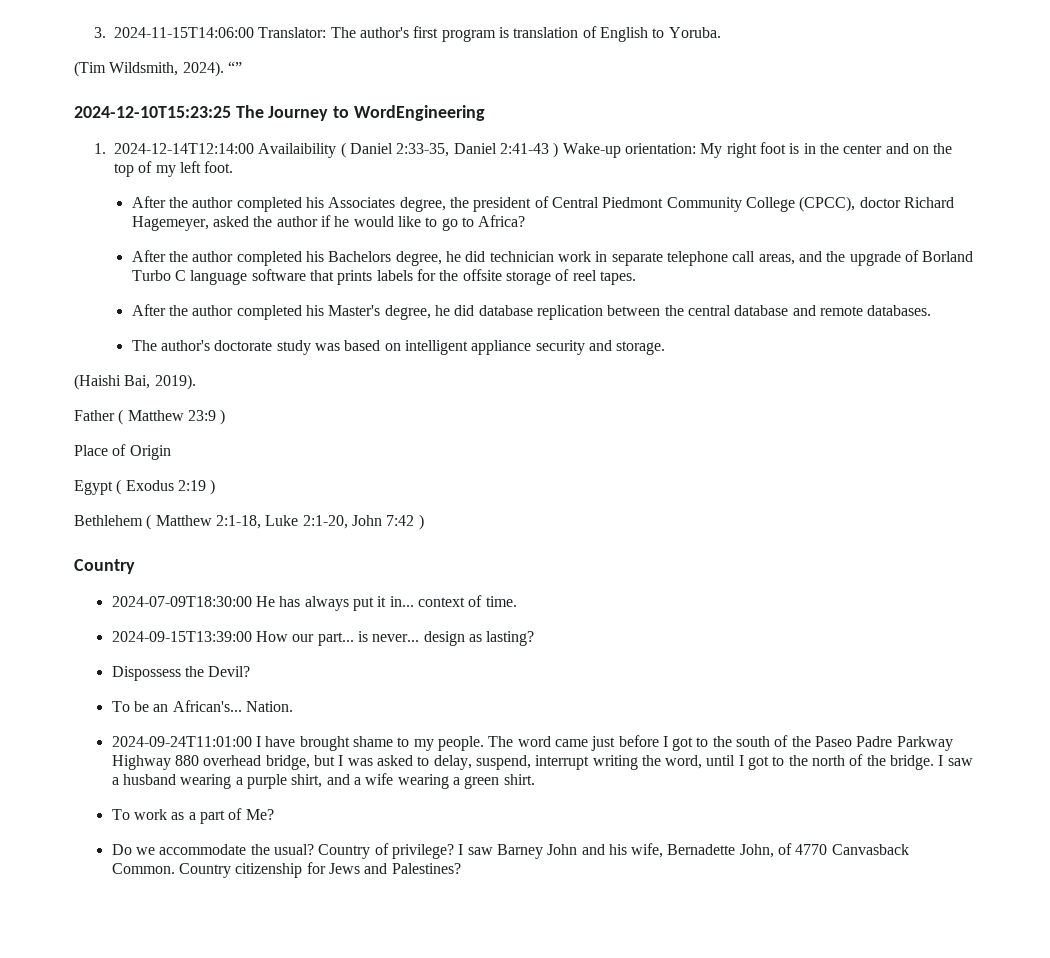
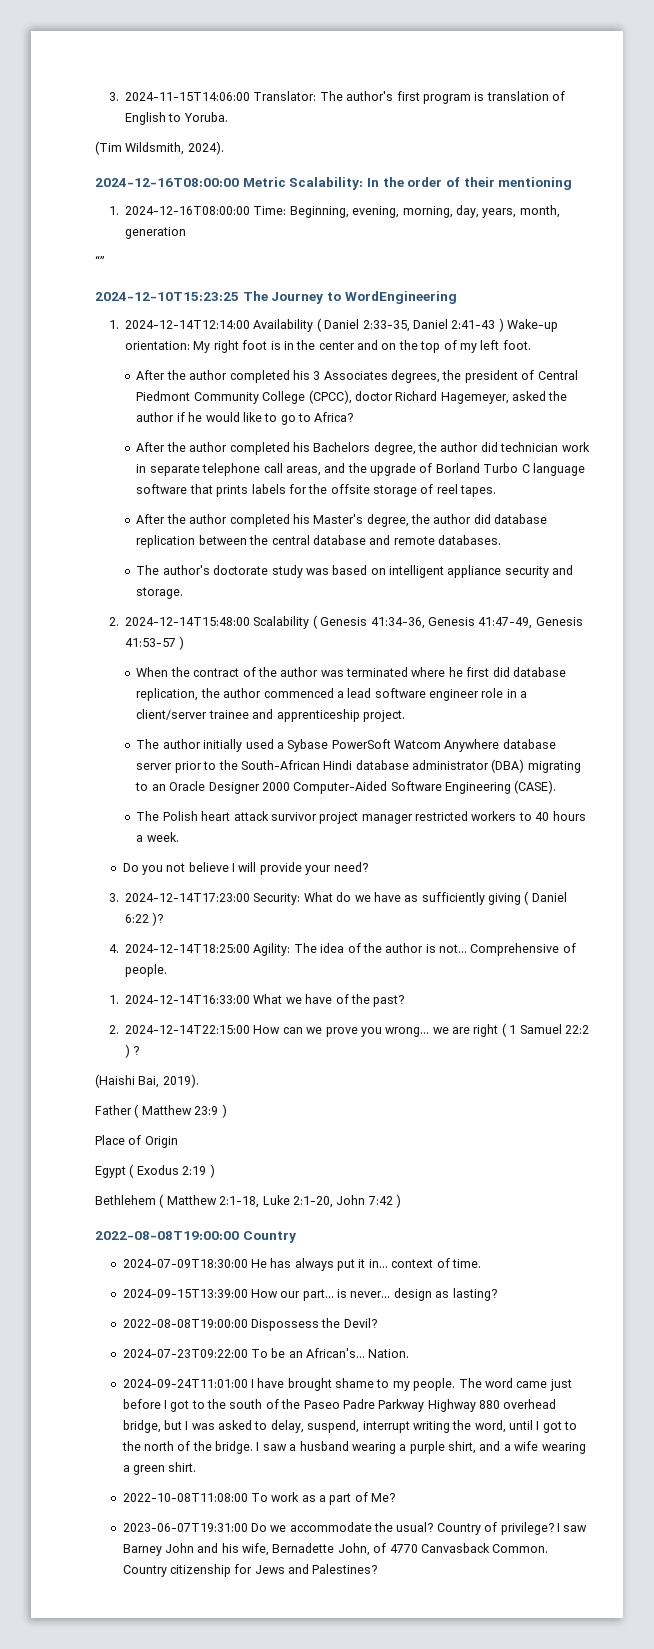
- (Tim Wildsmith, 2024). “”
+ (Tim Wildsmith, 2024).
+ 2024-12-16T08:00:00 Metric Scalability: In the order of their mentioning
+ 1. 2024-12-16T08:00:00 Time: Beginning, evening, morning, day, years, month, generation
+ “”
- 1. 2024-12-14T12:14:00 Availaibility ( Daniel 2:33-35, Daniel 2:41-43 ) Wake-up orientation: My right foot is in the center and on the top of my left foot.
+ 1. 2024-12-14T12:14:00 Availability ( Daniel 2:33-35, Daniel 2:41-43 ) Wake-up orientation: My right foot is in the center and on the top of my left foot.
- After the author completed his Associates degree, the president of Central Piedmont Community College (CPCC), doctor Richard Hagemeyer, asked the author if he would like to go to Africa?
+ After the author completed his 3 Associates degrees, the president of Central Piedmont Community College (CPCC), doctor Richard Hagemeyer, asked the author if he would like to go to Africa?
- After the author completed his Bachelors degree, he did technician work in separate telephone call areas, and the upgrade of Borland Turbo C language software that prints labels for the offsite storage of reel tapes.
+ After the author completed his Bachelors degree, the author did technician work in separate telephone call areas, and the upgrade of Borland Turbo C language software that prints labels for the offsite storage of reel tapes.
- After the author completed his Master's degree, he did database replication between the central database and remote databases.
+ After the author completed his Master's degree, the author did database replication between the central database and remote databases.
+ 2. 2024-12-14T15:48:00 Scalability ( Genesis 41:34-36, Genesis 41:47-49, Genesis 41:53-57 )
+ When the contract of the author was terminated where he first did database replication, the author commenced a lead software engineer role in a client/server trainee and apprenticeship project.
+ The author initially used a Sybase PowerSoft Watcom Anywhere database server prior to the South-African Hindi database administrator (DBA) migrating to an Oracle Designer 2000 Computer-Aided Software Engineering (CASE).
+ The Polish heart attack survivor project manager restricted workers to 40 hours a week.
+ Do you not believe I will provide your need?
+ 3. 2024-12-14T17:23:00 Security: What do we have as sufficiently giving ( Daniel 6:22 )?
+ 4. 2024-12-14T18:25:00 Agility: The idea of the author is not... Comprehensive of people.
+ 1. 2024-12-14T16:33:00 What we have of the past?
+ 2. 2024-12-14T22:15:00 How can we prove you wrong... we are right ( 1 Samuel 22:2 ) ?
  Bethlehem ( Matthew 2:1-18, Luke 2:1-20, John 7:42 )
- Country
+ 2022-08-08T19:00:00 Country
- Dispossess the Devil?
+ 2022-08-08T19:00:00 Dispossess the Devil?
- To be an African's...
+ 2024-07-23T09:22:00 To be an African's...
- To work as a part of Me?
+ 2022-10-08T11:08:00 To work as a part of Me?
- Do we accommodate the usual?
+ 2023-06-07T19:31:00 Do we accommodate the usual?

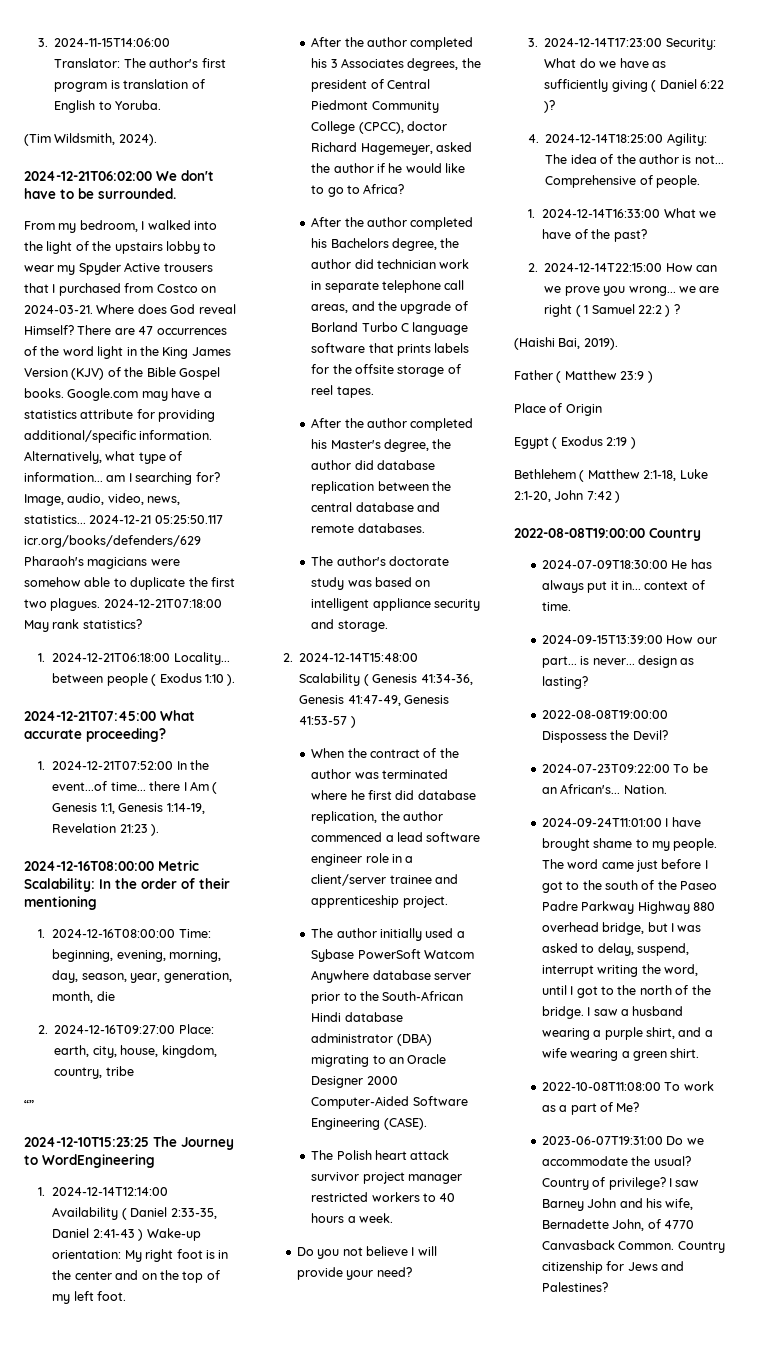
+ 2024-12-21T06:02:00 We don't have to be surrounded.
+ From my bedroom, I walked into the light of the upstairs lobby to wear my Spyder Active trousers that I purchased from Costco on 2024-03-21. Where does God reveal Himself? There are 47 occurrences of the word light in the King James Version (KJV) of the Bible Gospel books. Google.com may have a statistics attribute for providing additional/specific information. Alternatively, what type of information... am I searching for? Image, audio, video, news, statistics... 2024-12-21 05:25:50.117 icr.org/books/defenders/629 Pharaoh's magicians were somehow able to duplicate the first two plagues. 2024-12-21T07:18:00 May rank statistics?
+ 1. 2024-12-21T06:18:00 Locality... between people ( Exodus 1:10 ).
+ 2024-12-21T07:45:00 What accurate proceeding?
+ 1. 2024-12-21T07:52:00 In the event...of time... there I Am ( Genesis 1:1, Genesis 1:14-19, Revelation 21:23 ).
- 1. 2024-12-16T08:00:00 Time: Beginning, evening, morning, day, years, month, generation
+ 1. 2024-12-16T08:00:00 Time: beginning, evening, morning, day, season, year, generation, month, die
+ 2. 2024-12-16T09:27:00 Place: earth, city, house, kingdom, country, tribe

